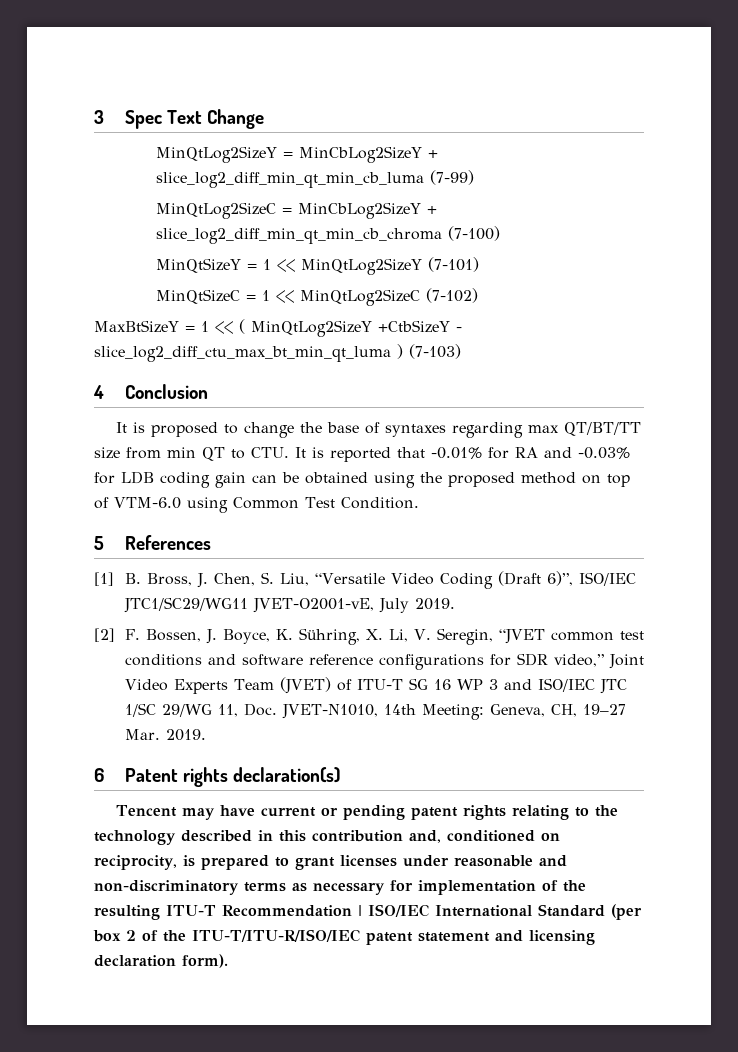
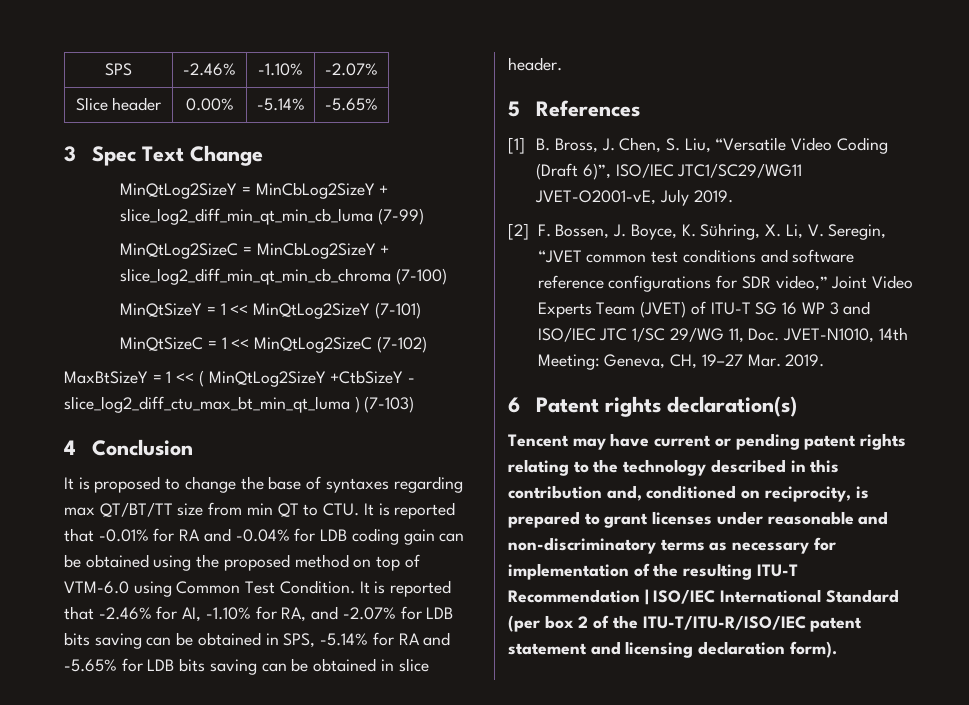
+ SPS | -2.46% | -1.10% | -2.07%
+ Slice header | 0.00% | -5.14% | -5.65%
- It is proposed to change the base of syntaxes regarding max QT/BT/TT size from min QT to CTU. It is reported that -0.01% for RA and -0.03% for LDB coding gain can be obtained using the proposed method on top of VTM-6.0 using Common Test Condition.
+ It is proposed to change the base of syntaxes regarding max QT/BT/TT size from min QT to CTU. It is reported that -0.01% for RA and -0.04% for LDB coding gain can be obtained using the proposed method on top of VTM-6.0 using Common Test Condition. It is reported that -2.46% for AI, -1.10% for RA, and -2.07% for LDB bits saving can be obtained in SPS, -5.14% for RA and -5.65% for LDB bits saving can be obtained in slice header.

